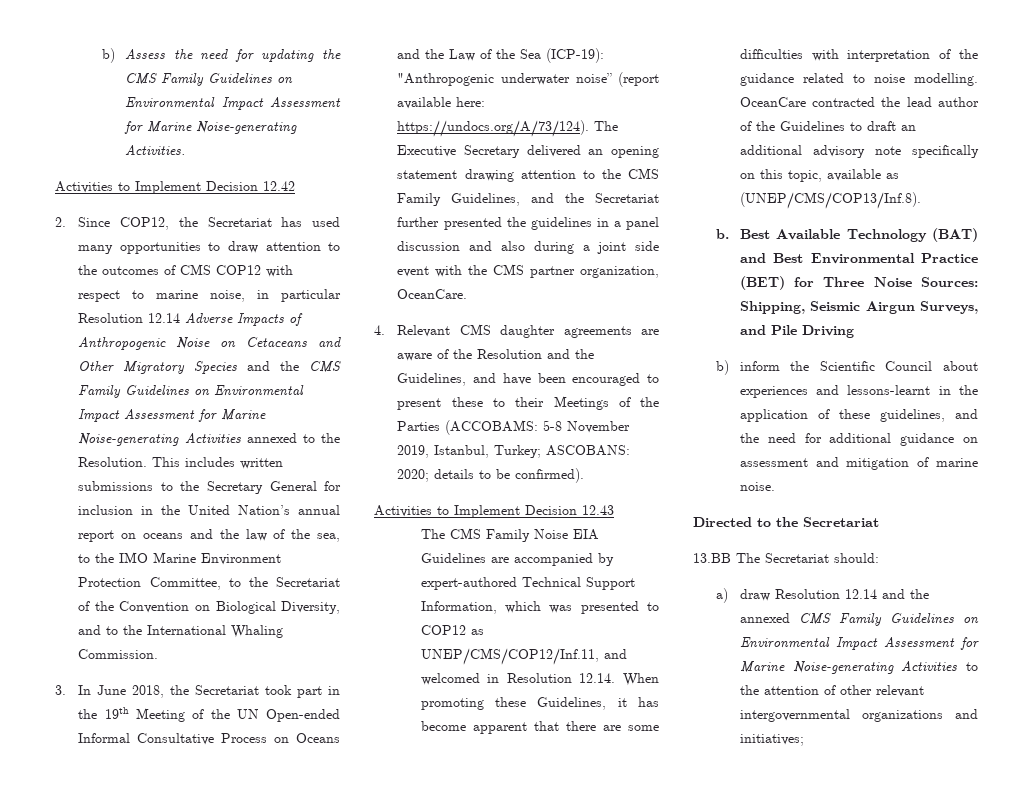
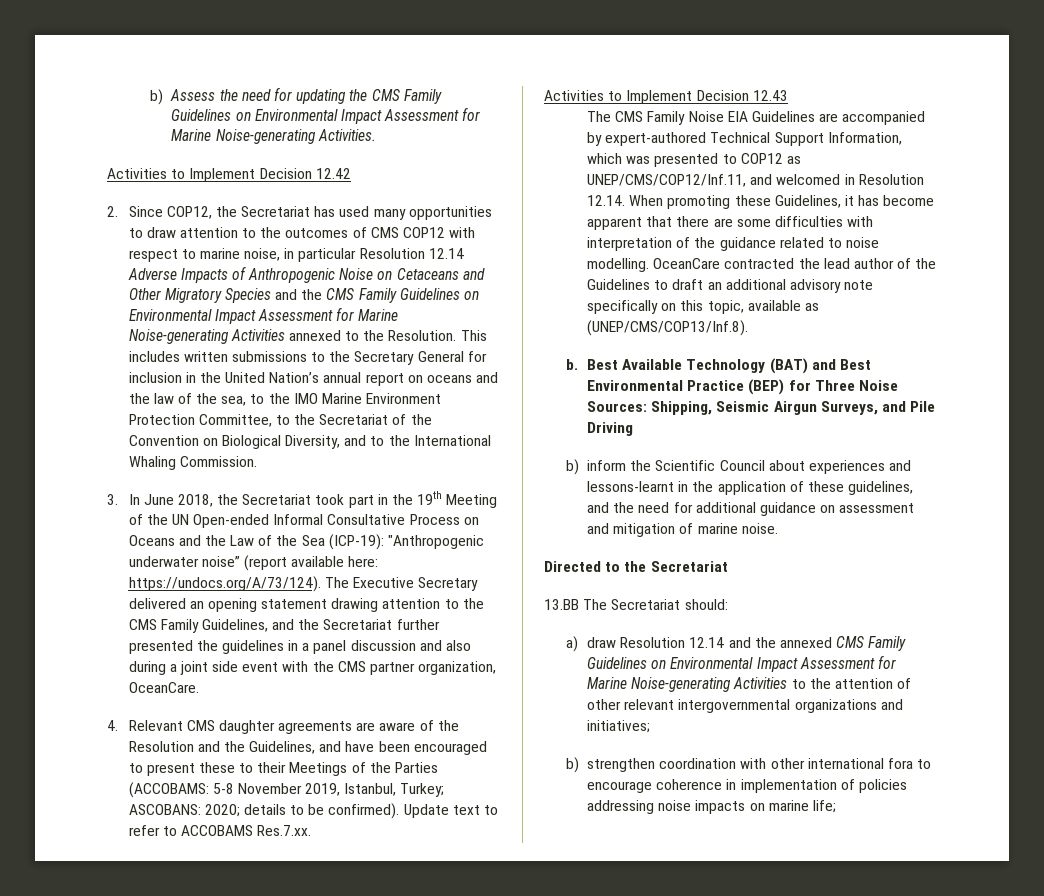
+ Update text to refer to ACCOBAMS Res.7.xx.
- Best Available Technology (BAT) and Best Environmental Practice (BET) for Three Noise Sources: Shipping, Seismic Airgun Surveys, and Pile Driving
+ Best Available Technology (BAT) and Best Environmental Practice (BEP) for Three Noise Sources: Shipping, Seismic Airgun Surveys, and Pile Driving
+ b) strengthen coordination with other international fora to encourage coherence in implementation of policies addressing noise impacts on marine life;

